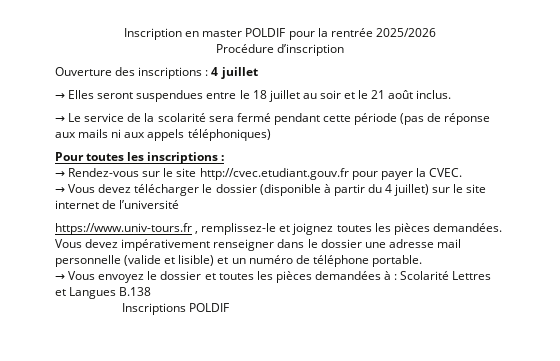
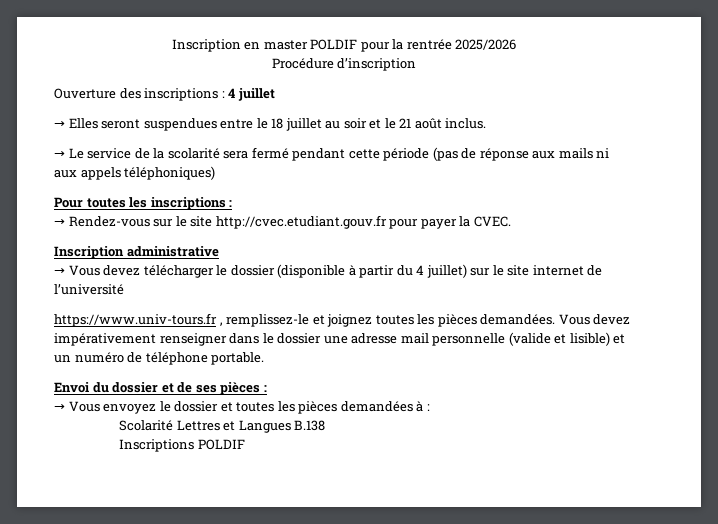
+ Inscription administrative
+ Envoi du dossier et de ses pièces :
- → Vous envoyez le dossier et toutes les pièces demandées à : Scolarité Lettres et Langues B.138
+ → Vous envoyez le dossier et toutes les pièces demandées à :
+ Scolarité Lettres et Langues B.138

